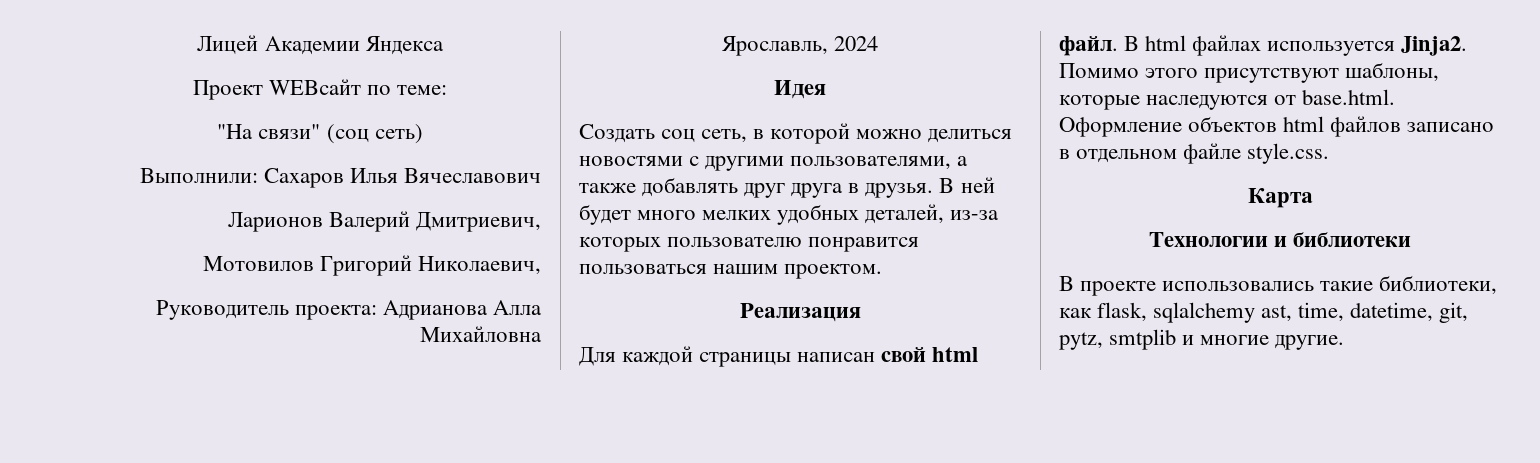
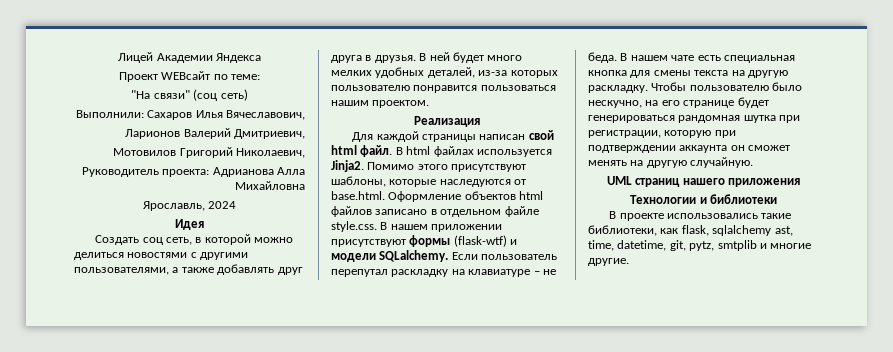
- Выполнили: Сахаров Илья Вячеславович
+ Выполнили: Сахаров Илья Вячеславович,
- Помимо этого присутствуют шаблоны, которые наследуются от base.html. Оформление объектов html файлов записано в отдельном файле style.css.
- Карта
+ Помимо этого присутствуют шаблоны, которые наследуются от base.html. Оформление объектов html файлов записано в отдельном файле style.css. В нашем приложении присутствуют формы (flask-wtf) и модели SQLalchemy. Если пользователь перепутал раскладку на клавиатуре – не беда. В нашем чате есть специальная кнопка для смены текста на другую раскладку. Чтобы пользователю было нескучно, на его странице будет генерироваться рандомная шутка при регистрации, которую при подтверждении аккаунта он сможет менять на другую случайную.
+ UML страниц нашего приложения

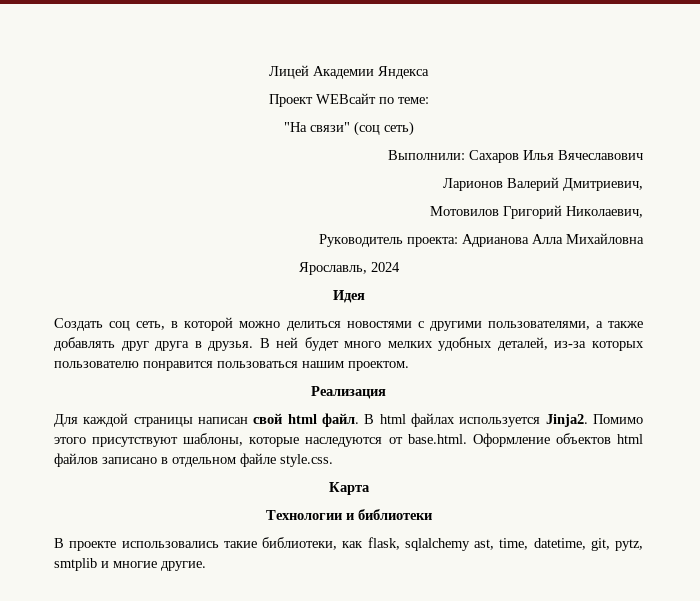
- Выполнили: Сахаров Илья Вячеславович,
+ Выполнили: Сахаров Илья Вячеславович
- Помимо этого присутствуют шаблоны, которые наследуются от base.html. Оформление объектов html файлов записано в отдельном файле style.css. В нашем приложении присутствуют формы (flask-wtf) и модели SQLalchemy. Если пользователь перепутал раскладку на клавиатуре – не беда. В нашем чате есть специальная кнопка для смены текста на другую раскладку. Чтобы пользователю было нескучно, на его странице будет генерироваться рандомная шутка при регистрации, которую при подтверждении аккаунта он сможет менять на другую случайную.
- UML страниц нашего приложения
+ Помимо этого присутствуют шаблоны, которые наследуются от base.html. Оформление объектов html файлов записано в отдельном файле style.css.
+ Карта

